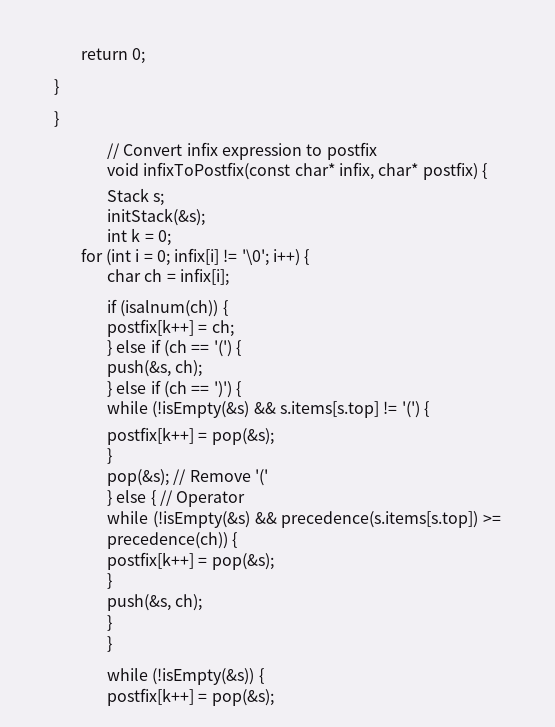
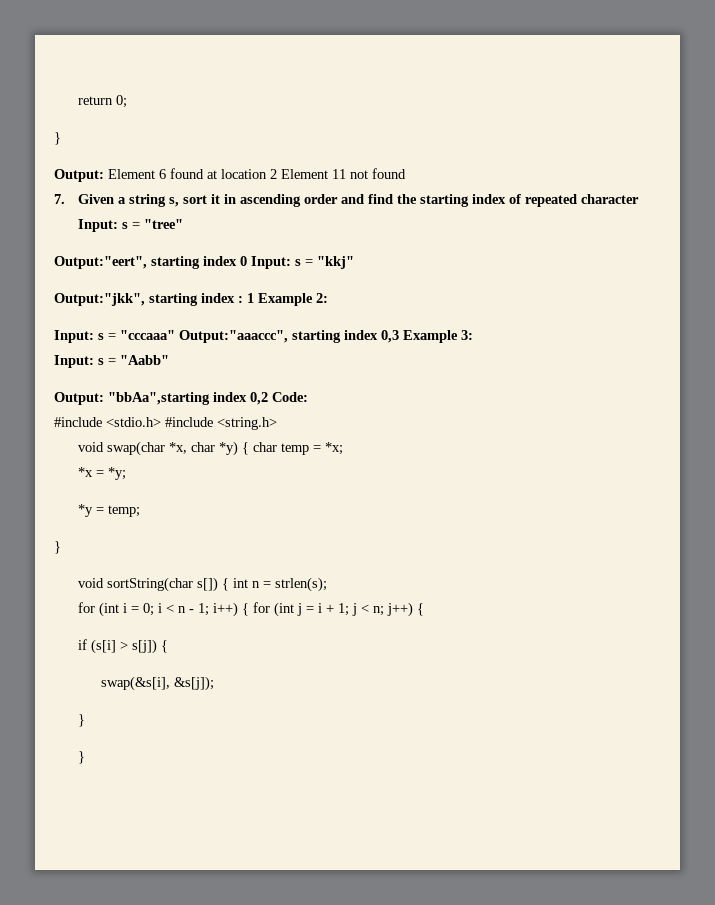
  return 0;
  }
+ Output: Element 6 found at location 2 Element 11 not found
+ 7. Given a string s, sort it in ascending order and find the starting index of repeated character Input: s = "tree"
+ Output:"eert", starting index 0 Input: s = "kkj"
+ Output:"jkk", starting index : 1 Example 2:
+ Input: s = "cccaaa" Output:"aaaccc", starting index 0,3 Example 3:
+ Input: s = "Aabb"
+ Output: "bbAa",starting index 0,2 Code:
+ #include <stdio.h> #include <string.h>
+ void swap(char *x, char *y) { char temp = *x;
+ *x = *y;
+ *y = temp;
  }
- // Convert infix expression to postfix
- void infixToPostfix(const char* infix, char* postfix) {
- Stack s;
- initStack(&s);
- int k = 0;
+ void sortString(char s[]) { int n = strlen(s);
- for (int i = 0; infix[i] != '\0'; i++) {
- char ch = infix[i];
- if (isalnum(ch)) {
- postfix[k++] = ch;
- } else if (ch == '(') {
- push(&s, ch);
- } else if (ch == ')') {
- while (!isEmpty(&s) && s.items[s.top] != '(') {
- postfix[k++] = pop(&s);
- }
- pop(&s); // Remove '('
- } else { // Operator
- while (!isEmpty(&s) && precedence(s.items[s.top]) >= precedence(ch)) {
- postfix[k++] = pop(&s);
- }
- push(&s, ch);
+ for (int i = 0; i < n - 1; i++) { for (int j = i + 1; j < n; j++) {
+ if (s[i] > s[j]) {
+ swap(&s[i], &s[j]);
  }
  }
- while (!isEmpty(&s)) {
- postfix[k++] = pop(&s);

